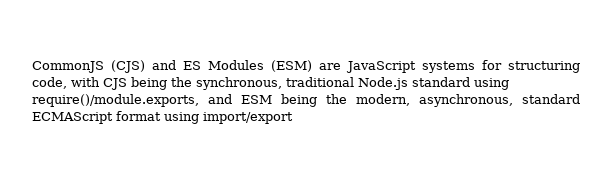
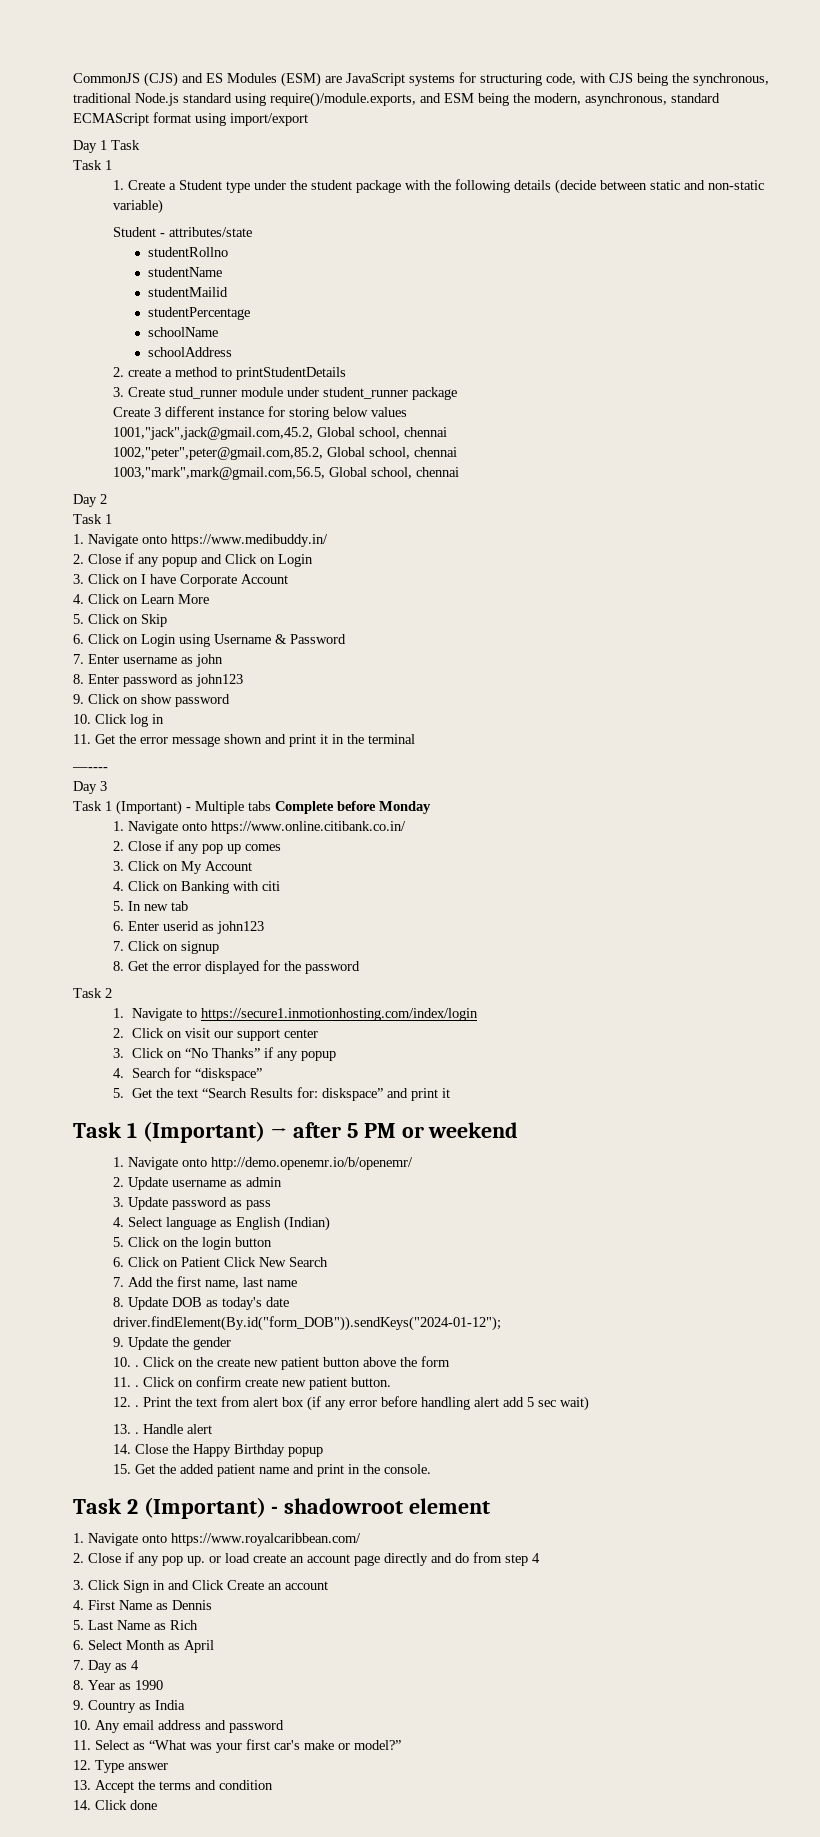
+ Day 1 Task
+ Task 1
+ 1. Create a Student type under the student package with the following details (decide between static and non-static variable)
+ Student - attributes/state
+ studentRollno
+ studentName
+ studentMailid
+ studentPercentage
+ schoolName
+ schoolAddress
+ 2. create a method to printStudentDetails
+ 3. Create stud_runner module under student_runner package
+ Create 3 different instance for storing below values
+ 1001,"jack",jack@gmail.com,45.2, Global school, chennai
+ 1002,"peter",peter@gmail.com,85.2, Global school, chennai
+ 1003,"mark",mark@gmail.com,56.5, Global school, chennai
+ Day 2
+ Task 1
+ 1. Navigate onto https://www.medibuddy.in/
+ 2. Close if any popup and Click on Login
+ 3. Click on I have Corporate Account
+ 4. Click on Learn More
+ 5. Click on Skip
+ 6. Click on Login using Username & Password
+ 7. Enter username as john
+ 8. Enter password as john123
+ 9. Click on show password
+ 10. Click log in
+ 11. Get the error message shown and print it in the terminal
+ —----
+ Day 3
+ Task 1 (Important) - Multiple tabs Complete before Monday
+ 1. Navigate onto https://www.online.citibank.co.in/
+ 2. Close if any pop up comes
+ 3. Click on My Account
+ 4. Click on Banking with citi
+ 5. In new tab
+ 6. Enter userid as john123
+ 7. Click on signup
+ 8. Get the error displayed for the password
+ Task 2
+ 1. Navigate to https://secure1.inmotionhosting.com/index/login
+ 2. Click on visit our support center
+ 3. Click on “No Thanks” if any popup
+ 4. Search for “diskspace”
+ 5. Get the text “Search Results for: diskspace” and print it
+ Task 1 (Important) → after 5 PM or weekend
+ 1. Navigate onto http://demo.openemr.io/b/openemr/
+ 2. Update username as admin
+ 3. Update password as pass
+ 4. Select language as English (Indian)
+ 5. Click on the login button
+ 6. Click on Patient Click New Search
+ 7. Add the first name, last name
+ 8. Update DOB as today's date
+ driver.findElement(By.id("form_DOB")).sendKeys("2024-01-12");
+ 9. Update the gender
+ 10. . Click on the create new patient button above the form
+ 11. . Click on confirm create new patient button.
+ 12. . Print the text from alert box (if any error before handling alert add 5 sec wait)
+ 13. . Handle alert
+ 14. Close the Happy Birthday popup
+ 15. Get the added patient name and print in the console.
+ Task 2 (Important) - shadowroot element
+ 1. Navigate onto https://www.royalcaribbean.com/
+ 2. Close if any pop up. or load create an account page directly and do from step 4
+ 3. Click Sign in and Click Create an account
+ 4. First Name as Dennis
+ 5. Last Name as Rich
+ 6. Select Month as April
+ 7. Day as 4
+ 8. Year as 1990
+ 9. Country as India
+ 10. Any email address and password
+ 11. Select as “What was your first car's make or model?”
+ 12. Type answer
+ 13. Accept the terms and condition
+ 14. Click done

